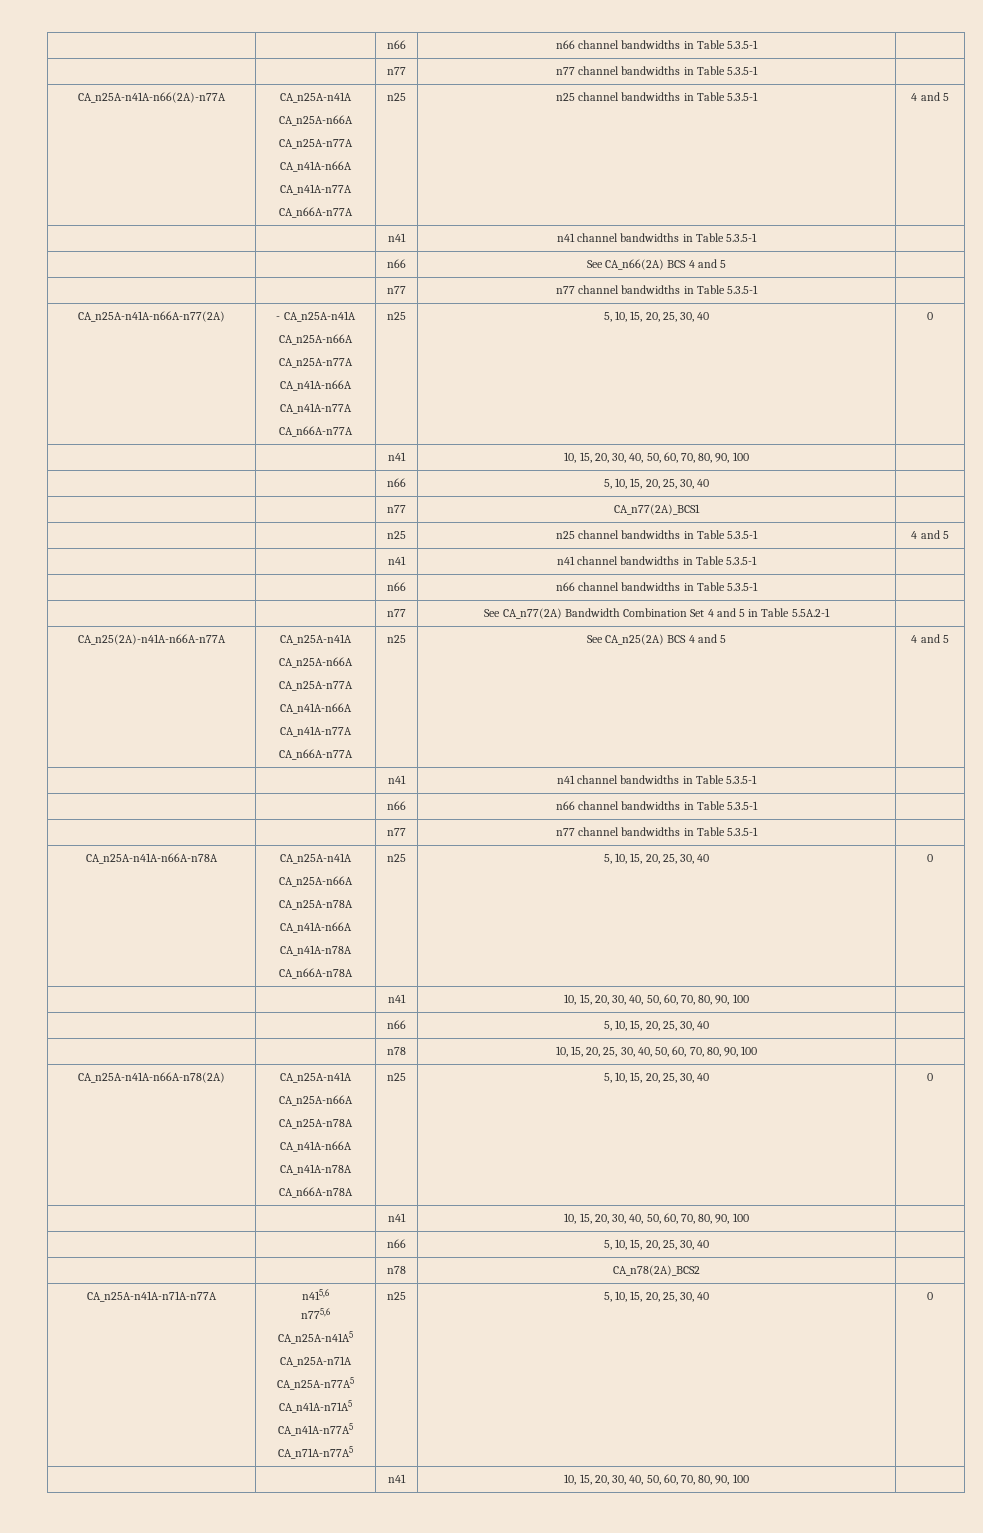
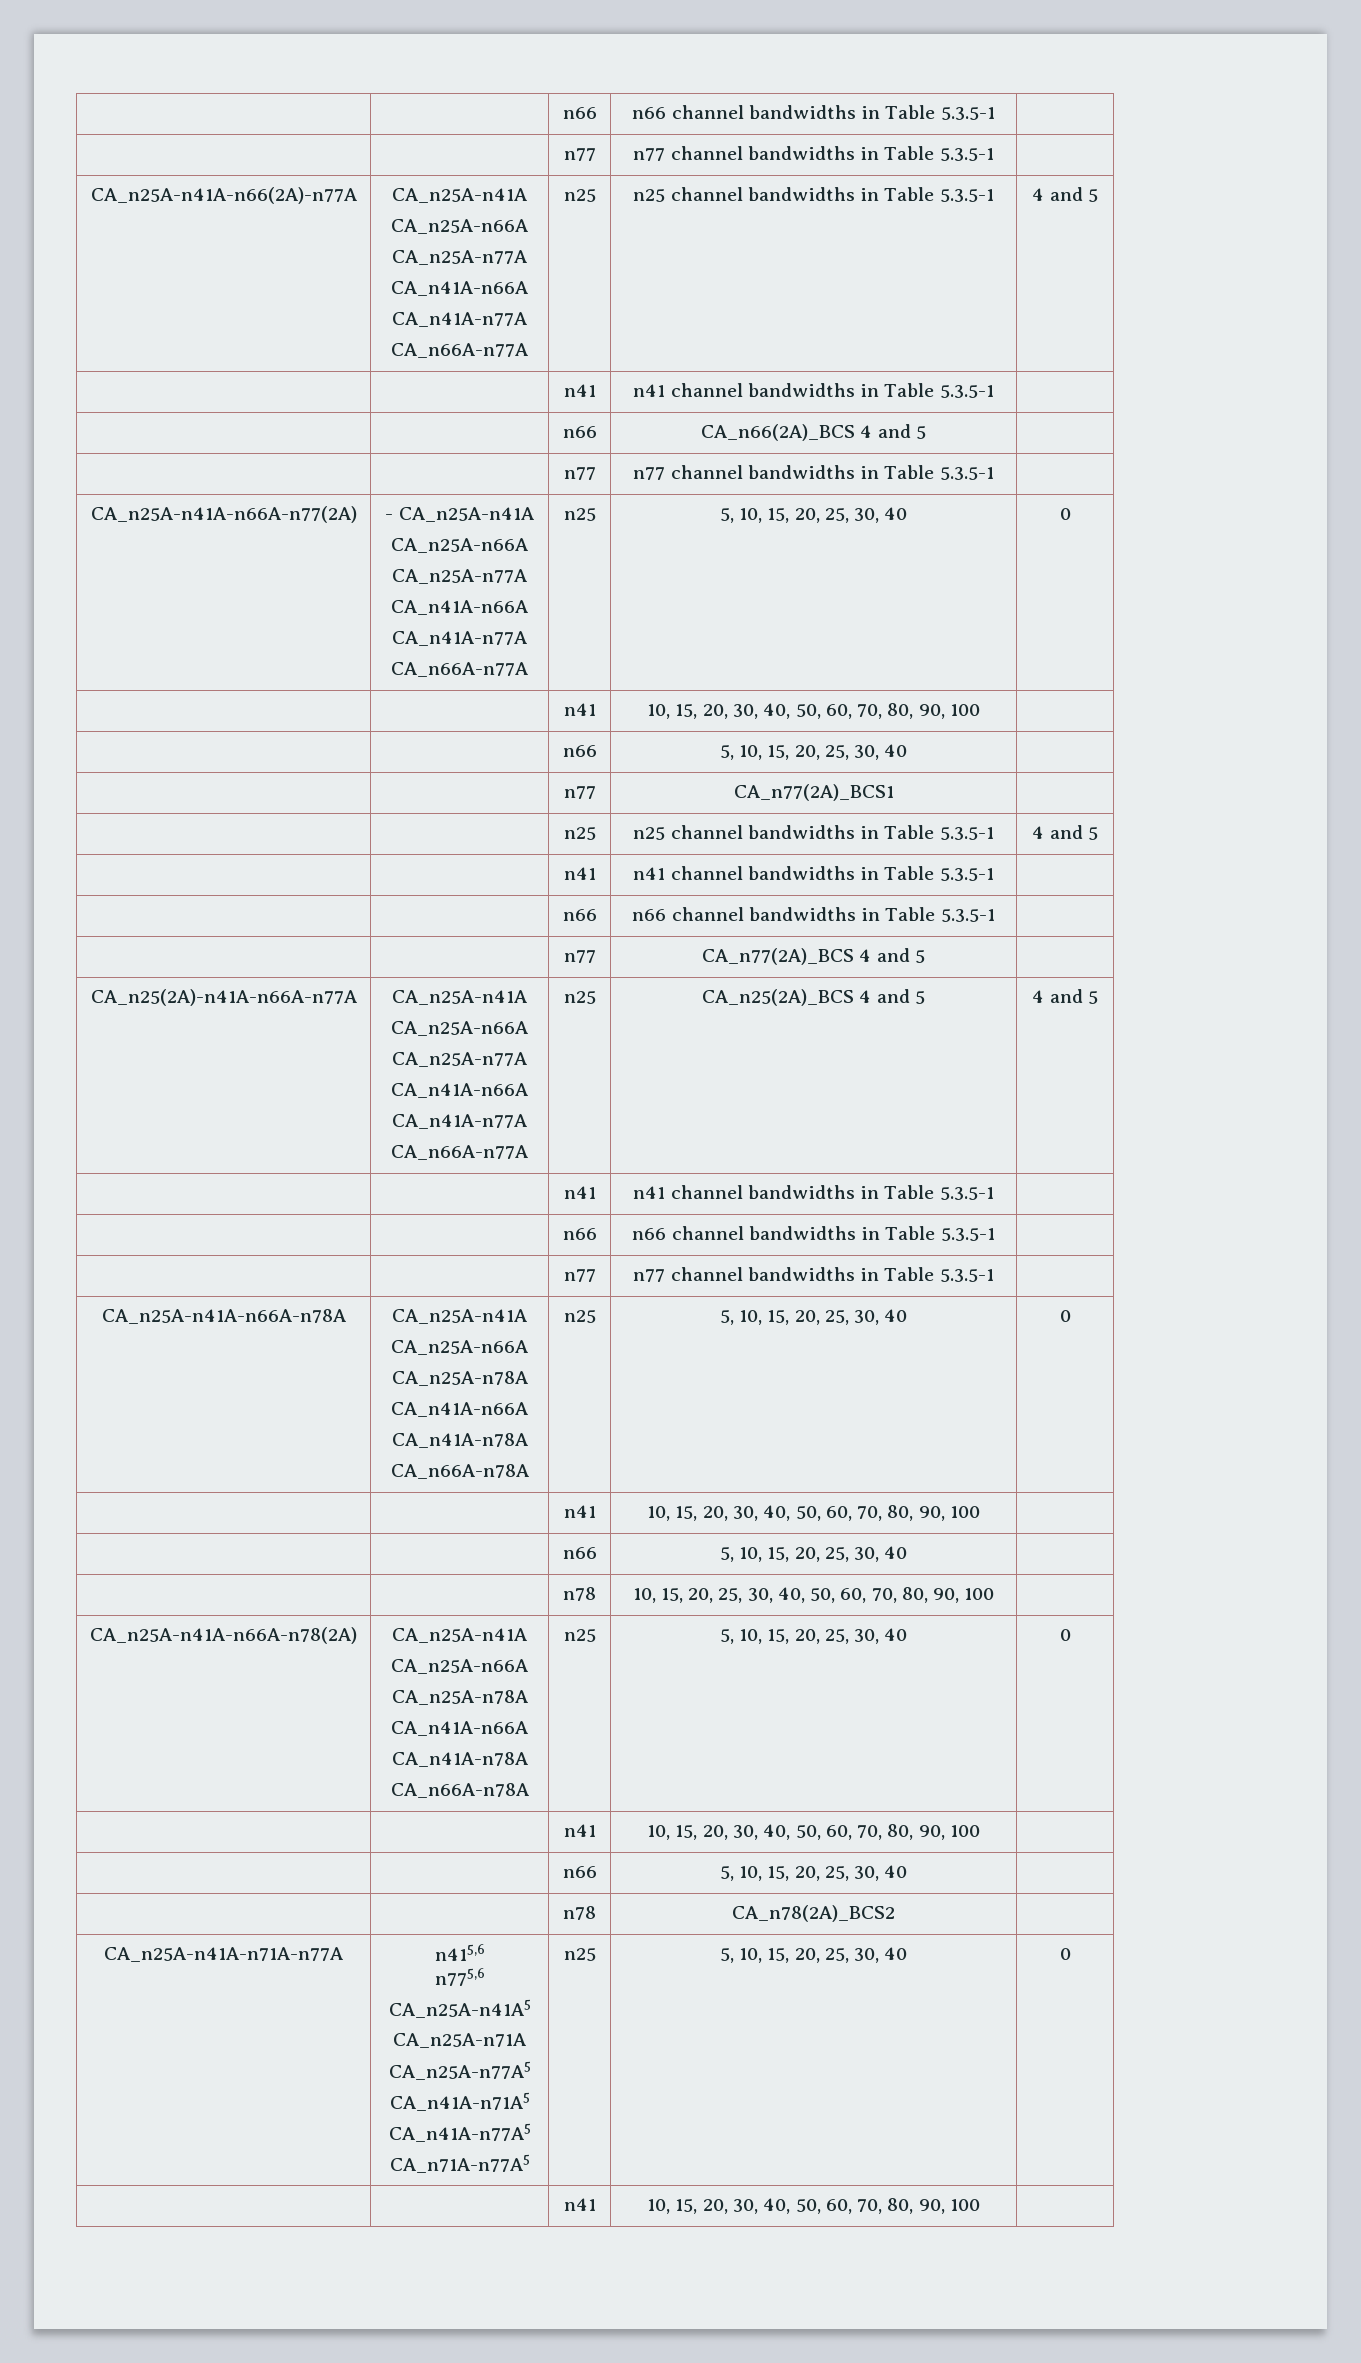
- | | n66 | See CA_n66(2A) BCS 4 and 5 |
+ | | n66 | CA_n66(2A)_BCS 4 and 5 |
- | | n77 | See CA_n77(2A) Bandwidth Combination Set 4 and 5 in Table 5.5A.2-1 |
+ | | n77 | CA_n77(2A)_BCS 4 and 5 |
  CA_n25(2A)-n41A-n66A-n77A | CA_n25A-n41A
  CA_n25A-n66A
  CA_n25A-n77A
  CA_n41A-n66A
  CA_n41A-n77A
- CA_n66A-n77A | n25 | See CA_n25(2A) BCS 4 and 5 | 4 and 5
+ CA_n66A-n77A | n25 | CA_n25(2A)_BCS 4 and 5 | 4 and 5

